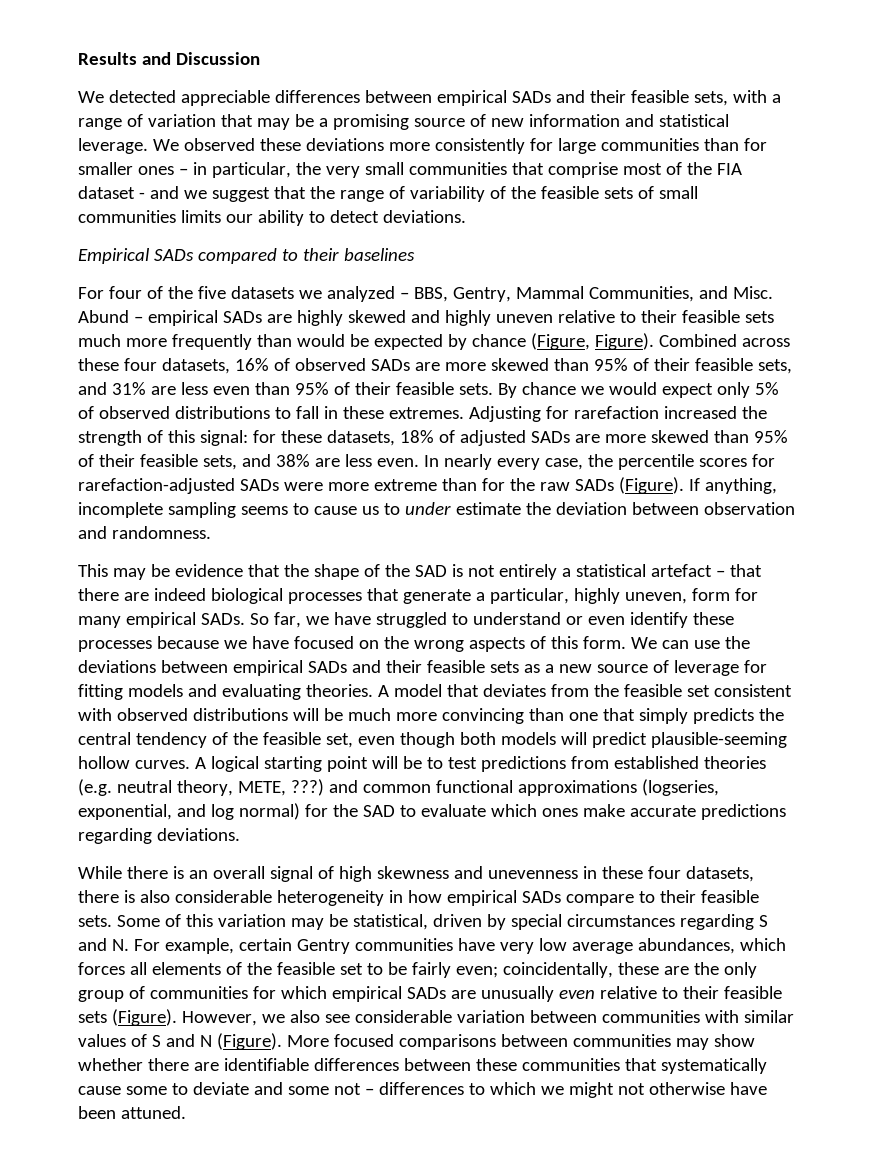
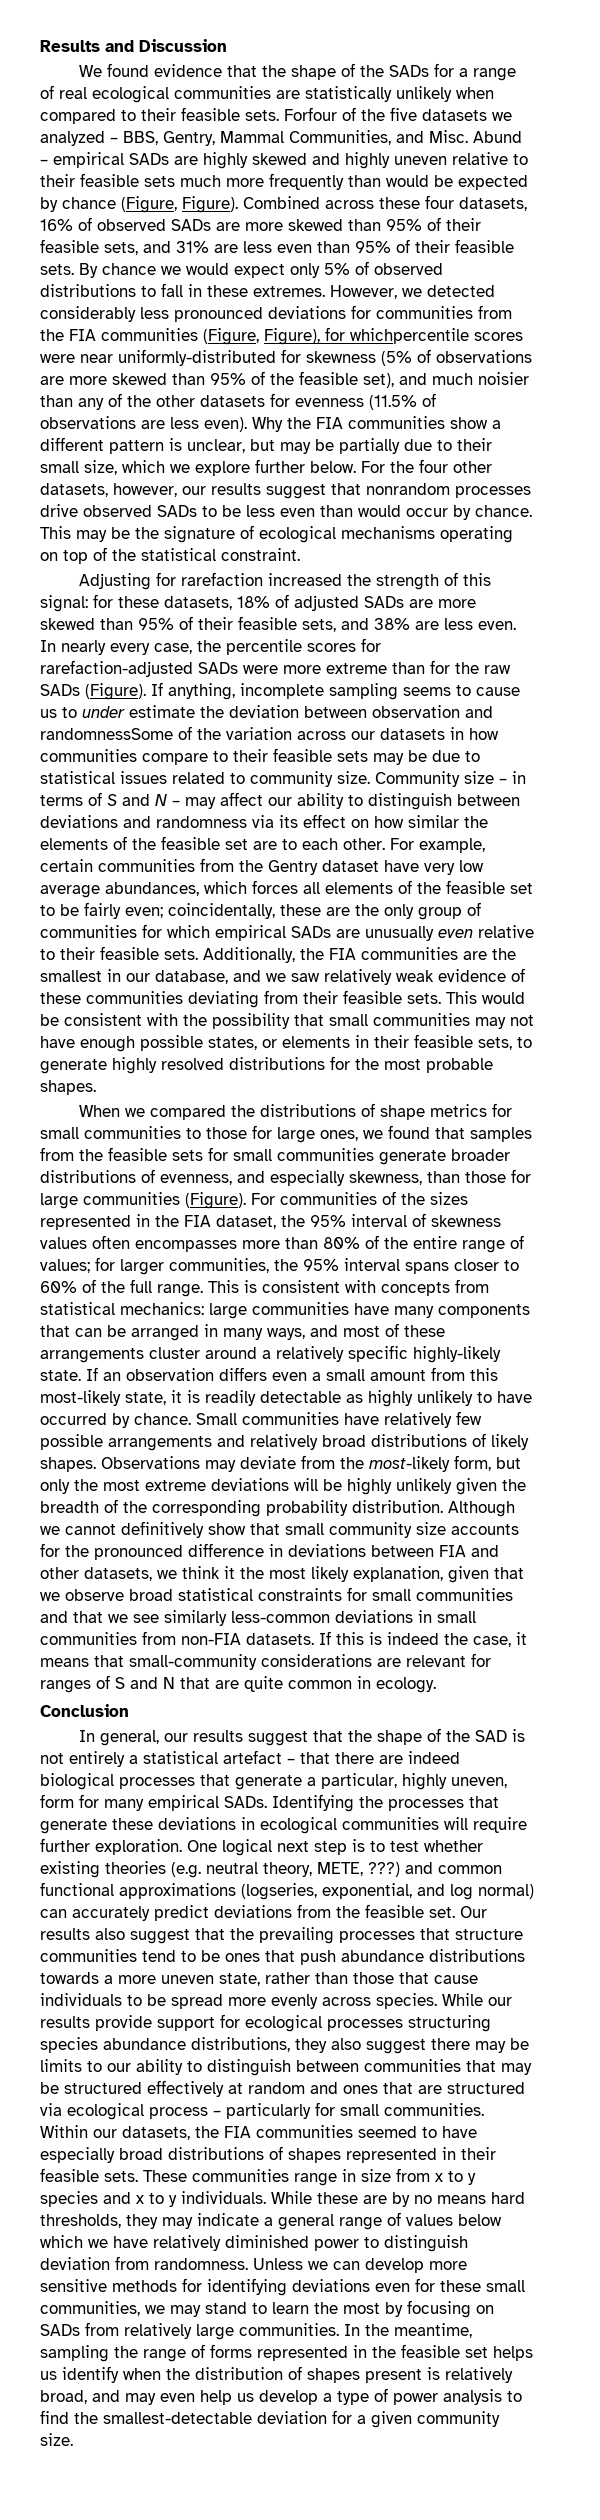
- We detected appreciable differences between empirical SADs and their feasible sets, with a range of variation that may be a promising source of new information and statistical leverage. We observed these deviations more consistently for large communities than for smaller ones – in particular, the very small communities that comprise most of the FIA dataset - and we suggest that the range of variability of the feasible sets of small communities limits our ability to detect deviations.
- Empirical SADs compared to their baselines
- For four of the five datasets we analyzed – BBS, Gentry, Mammal Communities, and Misc.
+ We found evidence that the shape of the SADs for a range of real ecological communities are statistically unlikely when compared to their feasible sets. Forfour of the five datasets we analyzed – BBS, Gentry, Mammal Communities, and Misc.
- By chance we would expect only 5% of observed distributions to fall in these extremes. Adjusting for rarefaction increased the strength of this signal: for these datasets, 18% of adjusted SADs are more skewed than 95% of their feasible sets, and 38% are less even.
+ By chance we would expect only 5% of observed distributions to fall in these extremes. However, we detected considerably less pronounced deviations for communities from the FIA communities (Figure, Figure), for whichpercentile scores were near uniformly-distributed for skewness (5% of observations are more skewed than 95% of the feasible set), and much noisier than any of the other datasets for evenness (11.5% of observations are less even). Why the FIA communities show a different pattern is unclear, but may be partially due to their small size, which we explore further below. For the four other datasets, however, our results suggest that nonrandom processes drive observed SADs to be less even than would occur by chance. This may be the signature of ecological mechanisms operating on top of the statistical constraint.
+ Adjusting for rarefaction increased the strength of this signal: for these datasets, 18% of adjusted SADs are more skewed than 95% of their feasible sets, and 38% are less even.
- If anything, incomplete sampling seems to cause us to under estimate the deviation between observation and randomness.
- This may be evidence that the shape of the SAD is not entirely a statistical artefact – that there are indeed biological processes that generate a particular, highly uneven, form for many empirical SADs. So far, we have struggled to understand or even identify these processes because we have focused on the wrong aspects of this form. We can use the deviations between empirical SADs and their feasible sets as a new source of leverage for fitting models and evaluating theories. A model that deviates from the feasible set consistent with observed distributions will be much more convincing than one that simply predicts the central tendency of the feasible set, even though both models will predict plausible-seeming hollow curves. A logical starting point will be to test predictions from established theories (e.g. neutral theory, METE, ???) and common functional approximations (logseries, exponential, and log normal) for the SAD to evaluate which ones make accurate predictions regarding deviations.
- While there is an overall signal of high skewness and unevenness in these four datasets, there is also considerable heterogeneity in how empirical SADs compare to their feasible sets. Some of this variation may be statistical, driven by special circumstances regarding S and N. For example, certain Gentry communities have very low average abundances, which forces all elements of the feasible set to be fairly even; coincidentally, these are the only group of communities for which empirical SADs are unusually even relative to their feasible sets (Figure). However, we also see considerable variation between communities with similar values of S and N (Figure). More focused comparisons between communities may show whether there are identifiable differences between these communities that systematically cause some to deviate and some not – differences to which we might not otherwise have been attuned.
+ If anything, incomplete sampling seems to cause us to under estimate the deviation between observation and randomnessSome of the variation across our datasets in how communities compare to their feasible sets may be due to statistical issues related to community size. Community size – in terms of S and N – may affect our ability to distinguish between deviations and randomness via its effect on how similar the elements of the feasible set are to each other. For example, certain communities from the Gentry dataset have very low average abundances, which forces all elements of the feasible set to be fairly even; coincidentally, these are the only group of communities for which empirical SADs are unusually even relative to their feasible sets. Additionally, the FIA communities are the smallest in our database, and we saw relatively weak evidence of these communities deviating from their feasible sets. This would be consistent with the possibility that small communities may not have enough possible states, or elements in their feasible sets, to generate highly resolved distributions for the most probable shapes.
+ When we compared the distributions of shape metrics for small communities to those for large ones, we found that samples from the feasible sets for small communities generate broader distributions of evenness, and especially skewness, than those for large communities (Figure). For communities of the sizes represented in the FIA dataset, the 95% interval of skewness values often encompasses more than 80% of the entire range of values; for larger communities, the 95% interval spans closer to 60% of the full range. This is consistent with concepts from statistical mechanics: large communities have many components that can be arranged in many ways, and most of these arrangements cluster around a relatively specific highly-likely state. If an observation differs even a small amount from this most-likely state, it is readily detectable as highly unlikely to have occurred by chance. Small communities have relatively few possible arrangements and relatively broad distributions of likely shapes. Observations may deviate from the most-likely form, but only the most extreme deviations will be highly unlikely given the breadth of the corresponding probability distribution. Although we cannot definitively show that small community size accounts for the pronounced difference in deviations between FIA and other datasets, we think it the most likely explanation, given that we observe broad statistical constraints for small communities and that we see similarly less-common deviations in small communities from non-FIA datasets. If this is indeed the case, it means that small-community considerations are relevant for ranges of S and N that are quite common in ecology.
+ Conclusion
+ In general, our results suggest that the shape of the SAD is not entirely a statistical artefact – that there are indeed biological processes that generate a particular, highly uneven, form for many empirical SADs. Identifying the processes that generate these deviations in ecological communities will require further exploration. One logical next step is to test whether existing theories (e.g. neutral theory, METE, ???) and common functional approximations (logseries, exponential, and log normal) can accurately predict deviations from the feasible set. Our results also suggest that the prevailing processes that structure communities tend to be ones that push abundance distributions towards a more uneven state, rather than those that cause individuals to be spread more evenly across species. While our results provide support for ecological processes structuring species abundance distributions, they also suggest there may be limits to our ability to distinguish between communities that may be structured effectively at random and ones that are structured via ecological process – particularly for small communities. Within our datasets, the FIA communities seemed to have especially broad distributions of shapes represented in their feasible sets. These communities range in size from x to y species and x to y individuals. While these are by no means hard thresholds, they may indicate a general range of values below which we have relatively diminished power to distinguish deviation from randomness. Unless we can develop more sensitive methods for identifying deviations even for these small communities, we may stand to learn the most by focusing on SADs from relatively large communities. In the meantime, sampling the range of forms represented in the feasible set helps us identify when the distribution of shapes present is relatively broad, and may even help us develop a type of power analysis to find the smallest-detectable deviation for a given community size.

